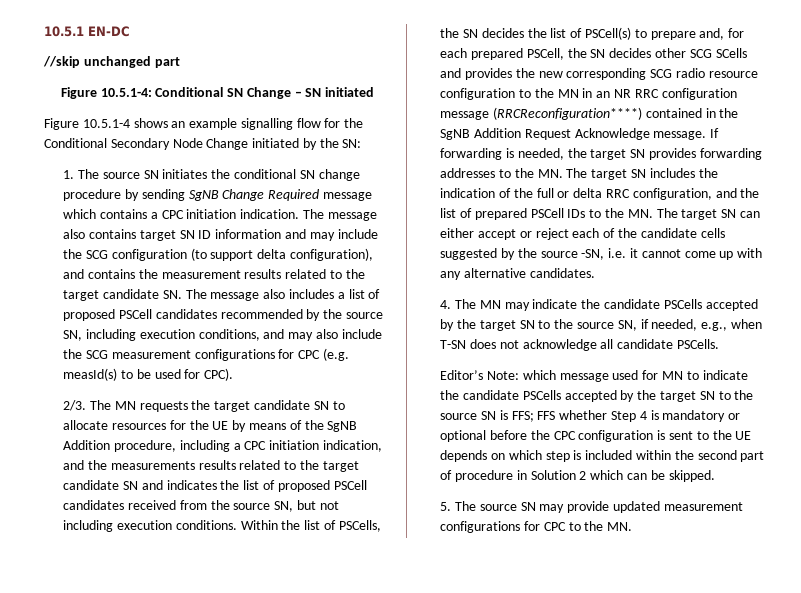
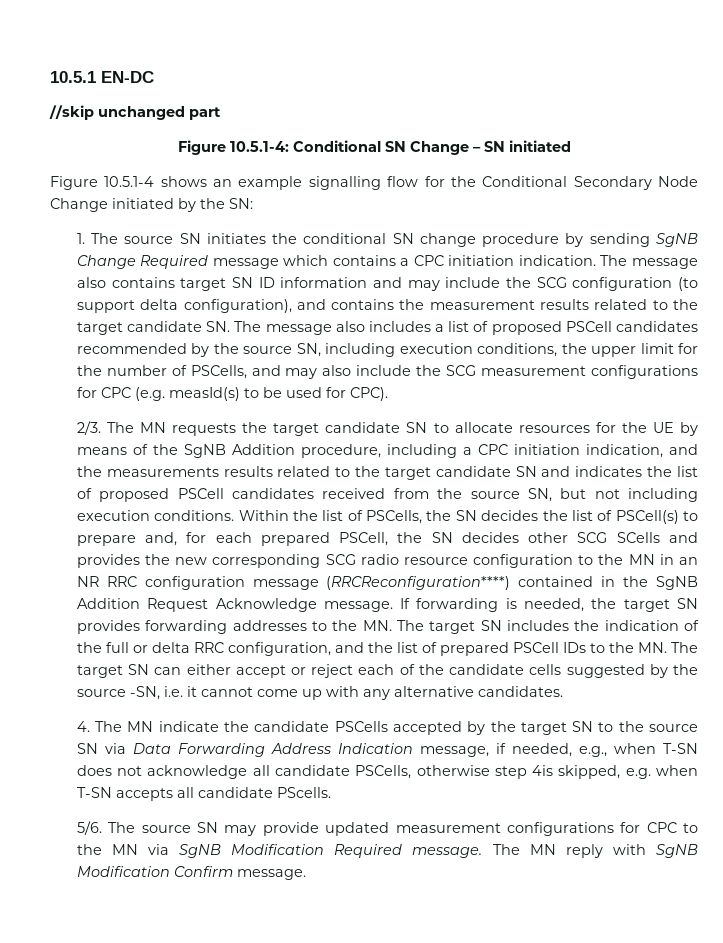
- The message also contains target SN ID information and may include the SCG configuration (to support delta configuration), and contains the measurement results related to the target candidate SN. The message also includes a list of proposed PSCell candidates recommended by the source SN, including execution conditions, and may also include the SCG measurement configurations for CPC (e.g. measId(s) to be used for CPC).
+ The message also contains target SN ID information and may include the SCG configuration (to support delta configuration), and contains the measurement results related to the target candidate SN. The message also includes a list of proposed PSCell candidates recommended by the source SN, including execution conditions, the upper limit for the number of PSCells, and may also include the SCG measurement configurations for CPC (e.g. measId(s) to be used for CPC).
- 4. The MN may indicate the candidate PSCells accepted by the target SN to the source SN, if needed, e.g., when T-SN does not acknowledge all candidate PSCells.
- Editor’s Note: which message used for MN to indicate the candidate PSCells accepted by the target SN to the source SN is FFS; FFS whether Step 4 is mandatory or optional before the CPC configuration is sent to the UE depends on which step is included within the second part of procedure in Solution 2 which can be skipped.
- 5. The source SN may provide updated measurement configurations for CPC to the MN.
+ 4. The MN indicate the candidate PSCells accepted by the target SN to the source SN via Data Forwarding Address Indication message, if needed, e.g., when T-SN does not acknowledge all candidate PSCells, otherwise step 4is skipped, e.g. when T-SN accepts all candidate PScells.
+ 5/6. The source SN may provide updated measurement configurations for CPC to the MN via SgNB Modification Required message. The MN reply with SgNB Modification Confirm message.

